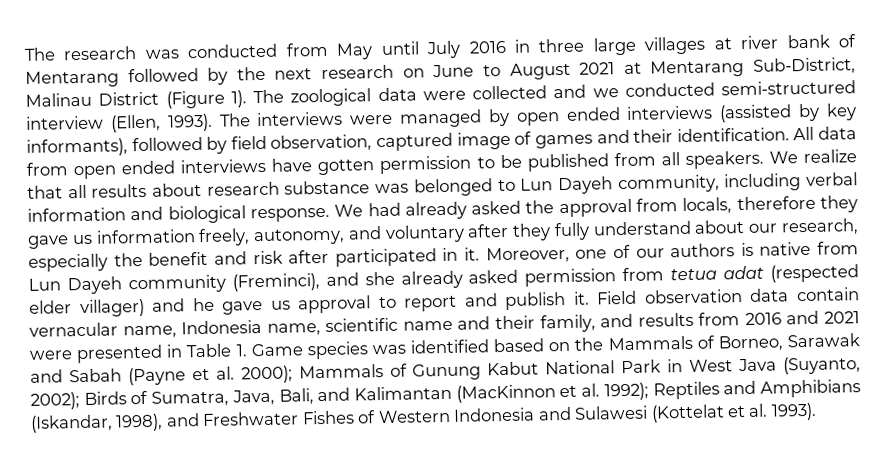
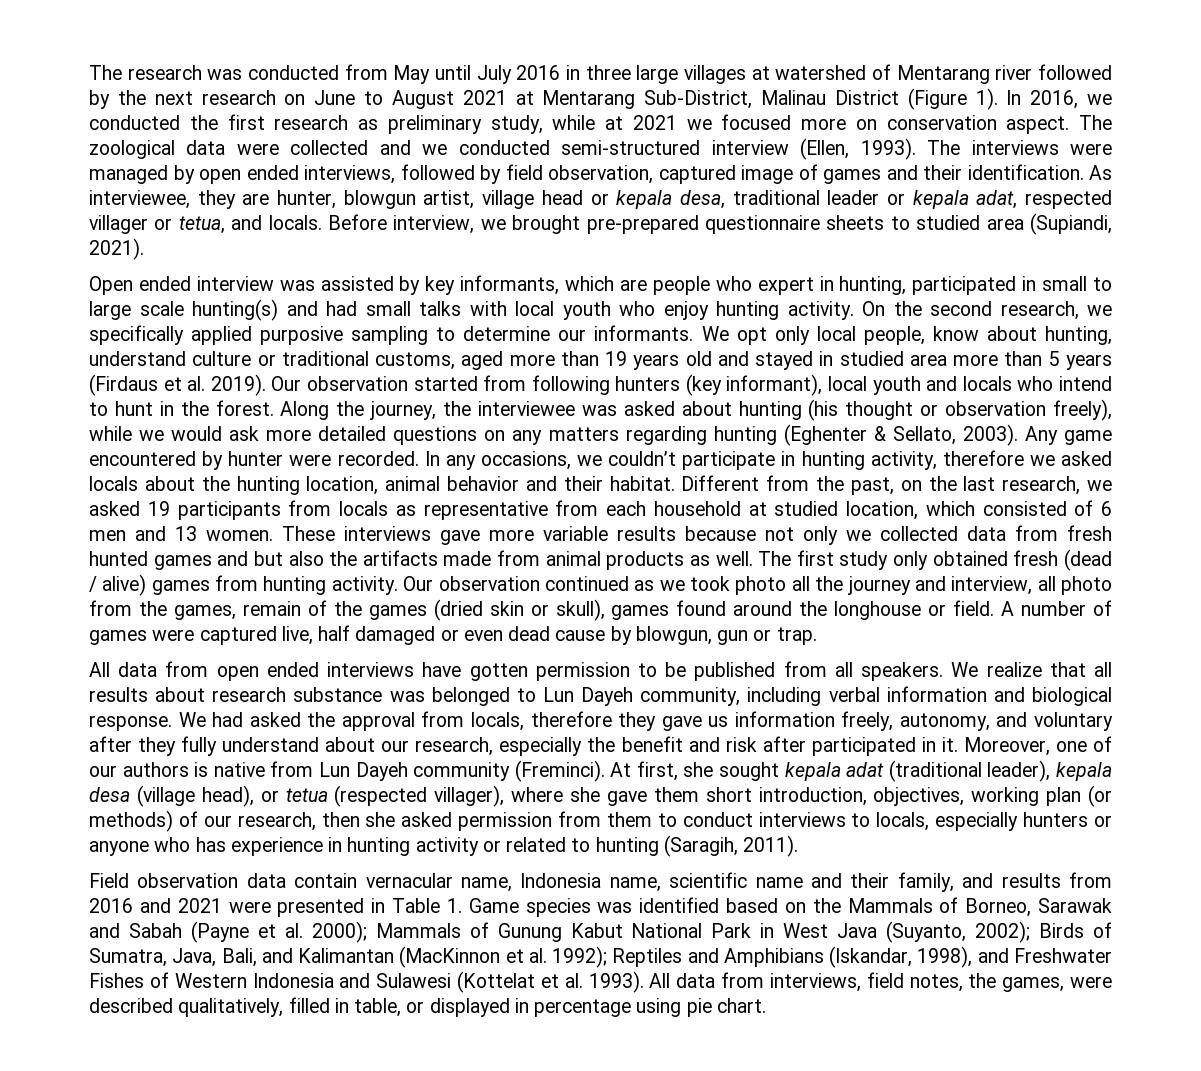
- The research was conducted from May until July 2016 in three large villages at river bank of Mentarang followed by the next research on June to August 2021 at Mentarang Sub-District, Malinau District (Figure 1).
+ The research was conducted from May until July 2016 in three large villages at watershed of Mentarang river followed by the next research on June to August 2021 at Mentarang Sub-District, Malinau District (Figure 1).
+ In 2016, we conducted the first research as preliminary study, while at 2021 we focused more on conservation aspect.
- The interviews were managed by open ended interviews (assisted by key informants), followed by field observation, captured image of games and their identification. All data from open ended interviews have gotten permission to be published from all speakers.
+ The interviews were managed by open ended interviews, followed by field observation, captured image of games and their identification. As interviewee, they are hunter, blowgun artist, village head or kepala desa, traditional leader or kepala adat, respected villager or tetua, and locals. Before interview, we brought pre-prepared questionnaire sheets to studied area (Supiandi, 2021).
+ Open ended interview was assisted by key informants, which are people who expert in hunting, participated in small to large scale hunting(s) and had small talks with local youth who enjoy hunting activity. On the second research, we specifically applied purposive sampling to determine our informants. We opt only local people, know about hunting, understand culture or traditional customs, aged more than 19 years old and stayed in studied area more than 5 years (Firdaus et al. 2019). Our observation started from following hunters (key informant), local youth and locals who intend to hunt in the forest. Along the journey, the interviewee was asked about hunting (his thought or observation freely), while we would ask more detailed questions on any matters regarding hunting (Eghenter & Sellato, 2003). Any game encountered by hunter were recorded. In any occasions, we couldn’t participate in hunting activity, therefore we asked locals about the hunting location, animal behavior and their habitat. Different from the past, on the last research, we asked 19 participants from locals as representative from each household at studied location, which consisted of 6 men and 13 women. These interviews gave more variable results because not only we collected data from fresh hunted games and but also the artifacts made from animal products as well. The first study only obtained fresh (dead / alive) games from hunting activity. Our observation continued as we took photo all the journey and interview, all photo from the games, remain of the games (dried skin or skull), games found around the longhouse or field. A number of games were captured live, half damaged or even dead cause by blowgun, gun or trap.
+ All data from open ended interviews have gotten permission to be published from all speakers.
- We had already asked the approval from locals, therefore they gave us information freely, autonomy, and voluntary after they fully understand about our research, especially the benefit and risk after participated in it.
+ We had asked the approval from locals, therefore they gave us information freely, autonomy, and voluntary after they fully understand about our research, especially the benefit and risk after participated in it.
- Moreover, one of our authors is native from Lun Dayeh community (Freminci), and she already asked permission from tetua adat (respected elder villager) and he gave us approval to report and publish it. Field observation data contain vernacular name, Indonesia name, scientific name and their family, and results from 2016 and 2021 were presented in Table 1. Game species was identified based on the Mammals of Borneo, Sarawak and Sabah (Payne et al. 2000);
+ Moreover, one of our authors is native from Lun Dayeh community (Freminci). At first, she sought kepala adat (traditional leader), kepala desa (village head), or tetua (respected villager), where she gave them short introduction, objectives, working plan (or methods) of our research, then she asked permission from them to conduct interviews to locals, especially hunters or anyone who has experience in hunting activity or related to hunting (Saragih, 2011).
+ Field observation data contain vernacular name, Indonesia name, scientific name and their family, and results from 2016 and 2021 were presented in Table 1. Game species was identified based on the Mammals of Borneo, Sarawak and Sabah (Payne et al. 2000);
+ All data from interviews, field notes, the games, were described qualitatively, filled in table, or displayed in percentage using pie chart.

